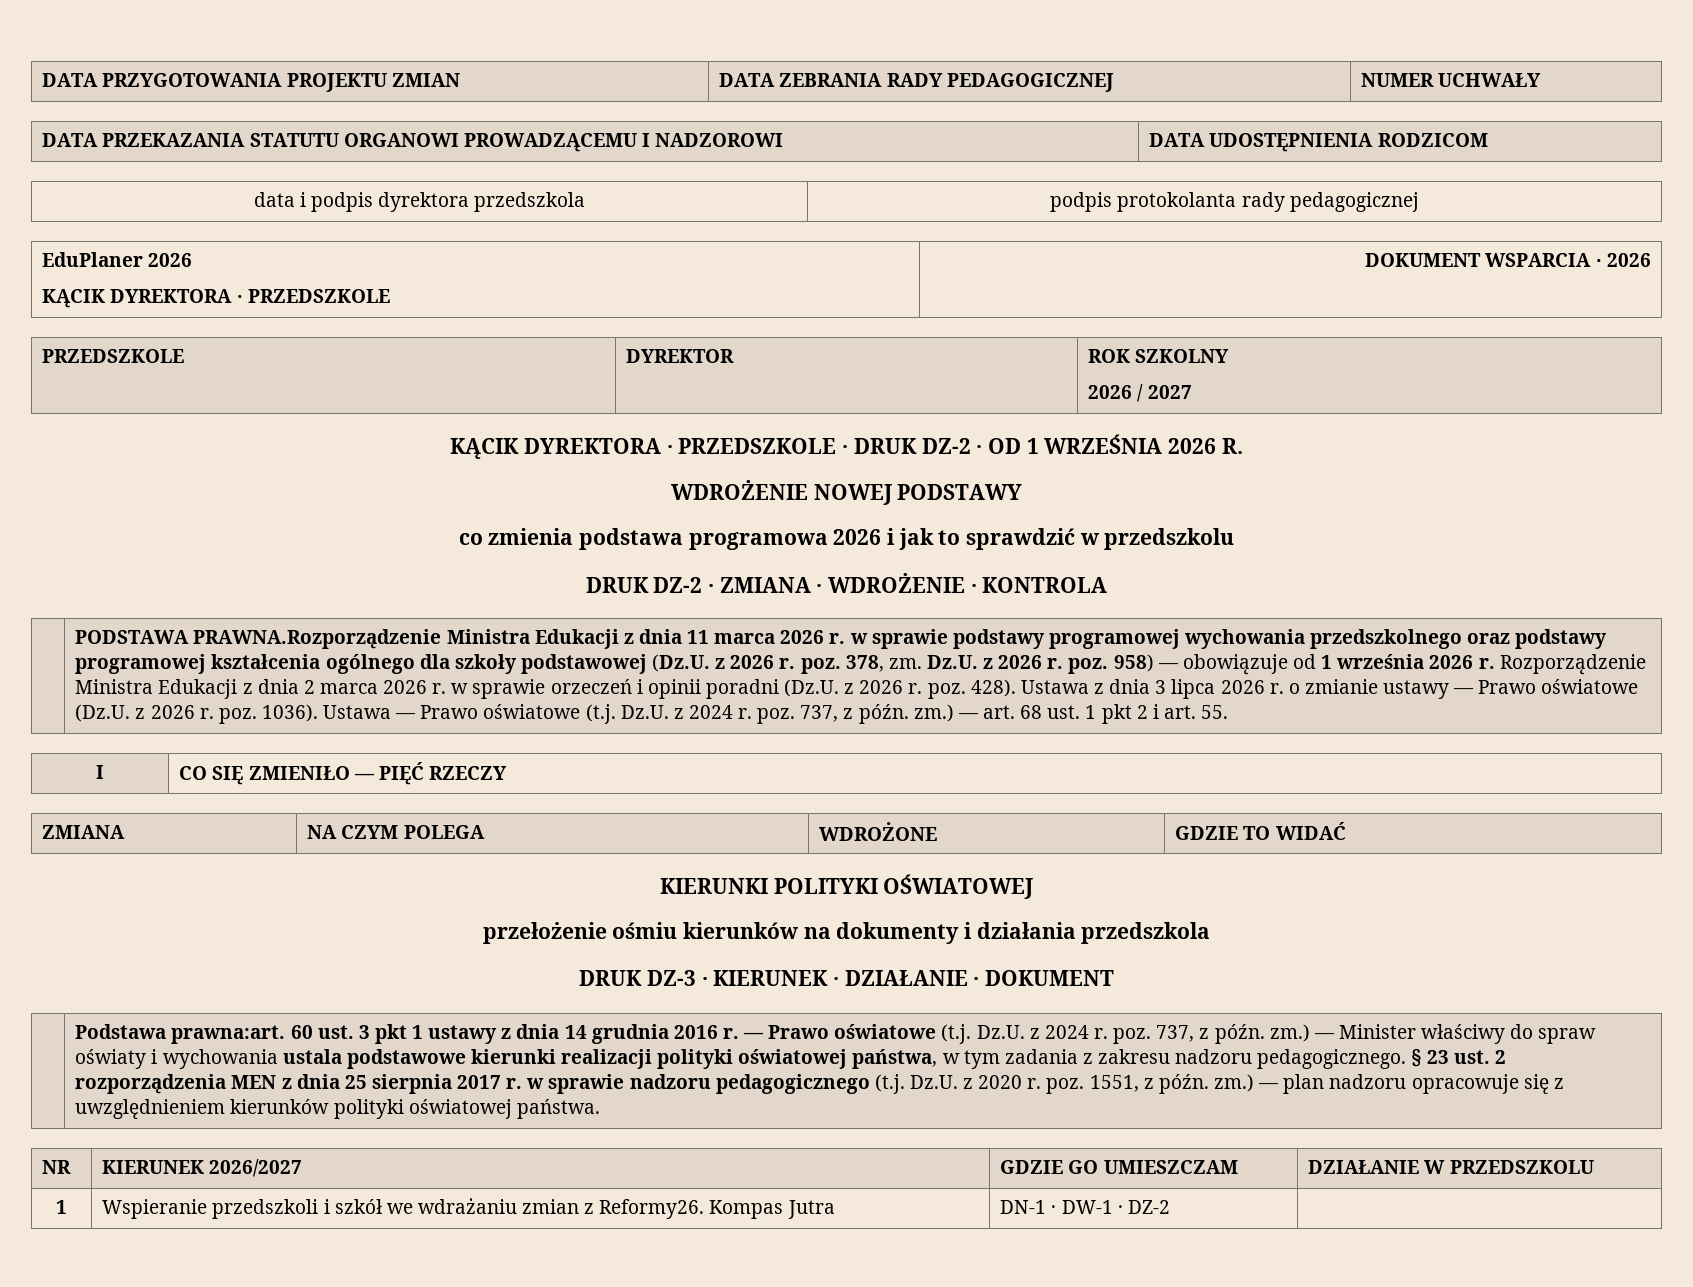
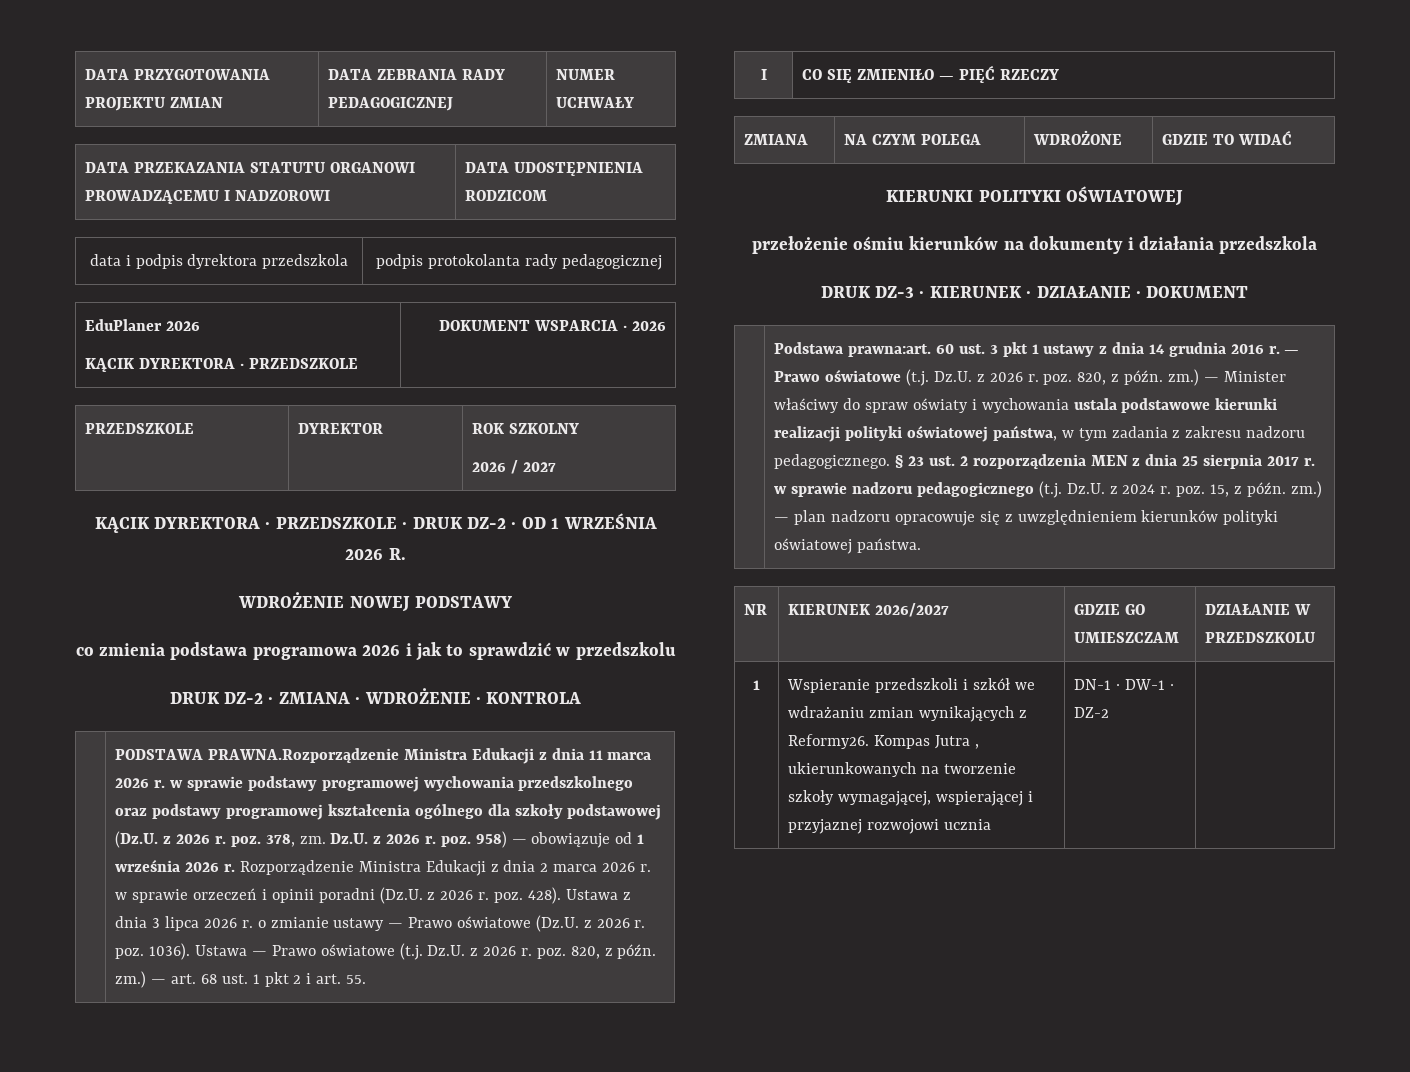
- Ustawa — Prawo oświatowe (t.j. Dz.U. z 2024 r. poz. 737, z późn. zm.)
+ Ustawa — Prawo oświatowe (t.j. Dz.U. z 2026 r. poz. 820, z późn. zm.)
- 60 ust. 3 pkt 1 ustawy z dnia 14 grudnia 2016 r. — Prawo oświatowe (t.j. Dz.U. z 2024 r. poz. 737, z późn. zm.)
+ 60 ust. 3 pkt 1 ustawy z dnia 14 grudnia 2016 r. — Prawo oświatowe (t.j. Dz.U. z 2026 r. poz. 820, z późn. zm.)
- § 23 ust. 2 rozporządzenia MEN z dnia 25 sierpnia 2017 r. w sprawie nadzoru pedagogicznego (t.j. Dz.U. z 2020 r. poz. 1551, z późn. zm.)
+ § 23 ust. 2 rozporządzenia MEN z dnia 25 sierpnia 2017 r. w sprawie nadzoru pedagogicznego (t.j. Dz.U. z 2024 r. poz. 15, z późn. zm.)
- 1 | Wspieranie przedszkoli i szkół we wdrażaniu zmian z Reformy26. Kompas Jutra | DN-1 · DW-1 · DZ-2 |
+ 1 | Wspieranie przedszkoli i szkół we wdrażaniu zmian wynikających z Reformy26. Kompas Jutra , ukierunkowanych na tworzenie szkoły wymagającej, wspierającej i przyjaznej rozwojowi ucznia | DN-1 · DW-1 · DZ-2 |

